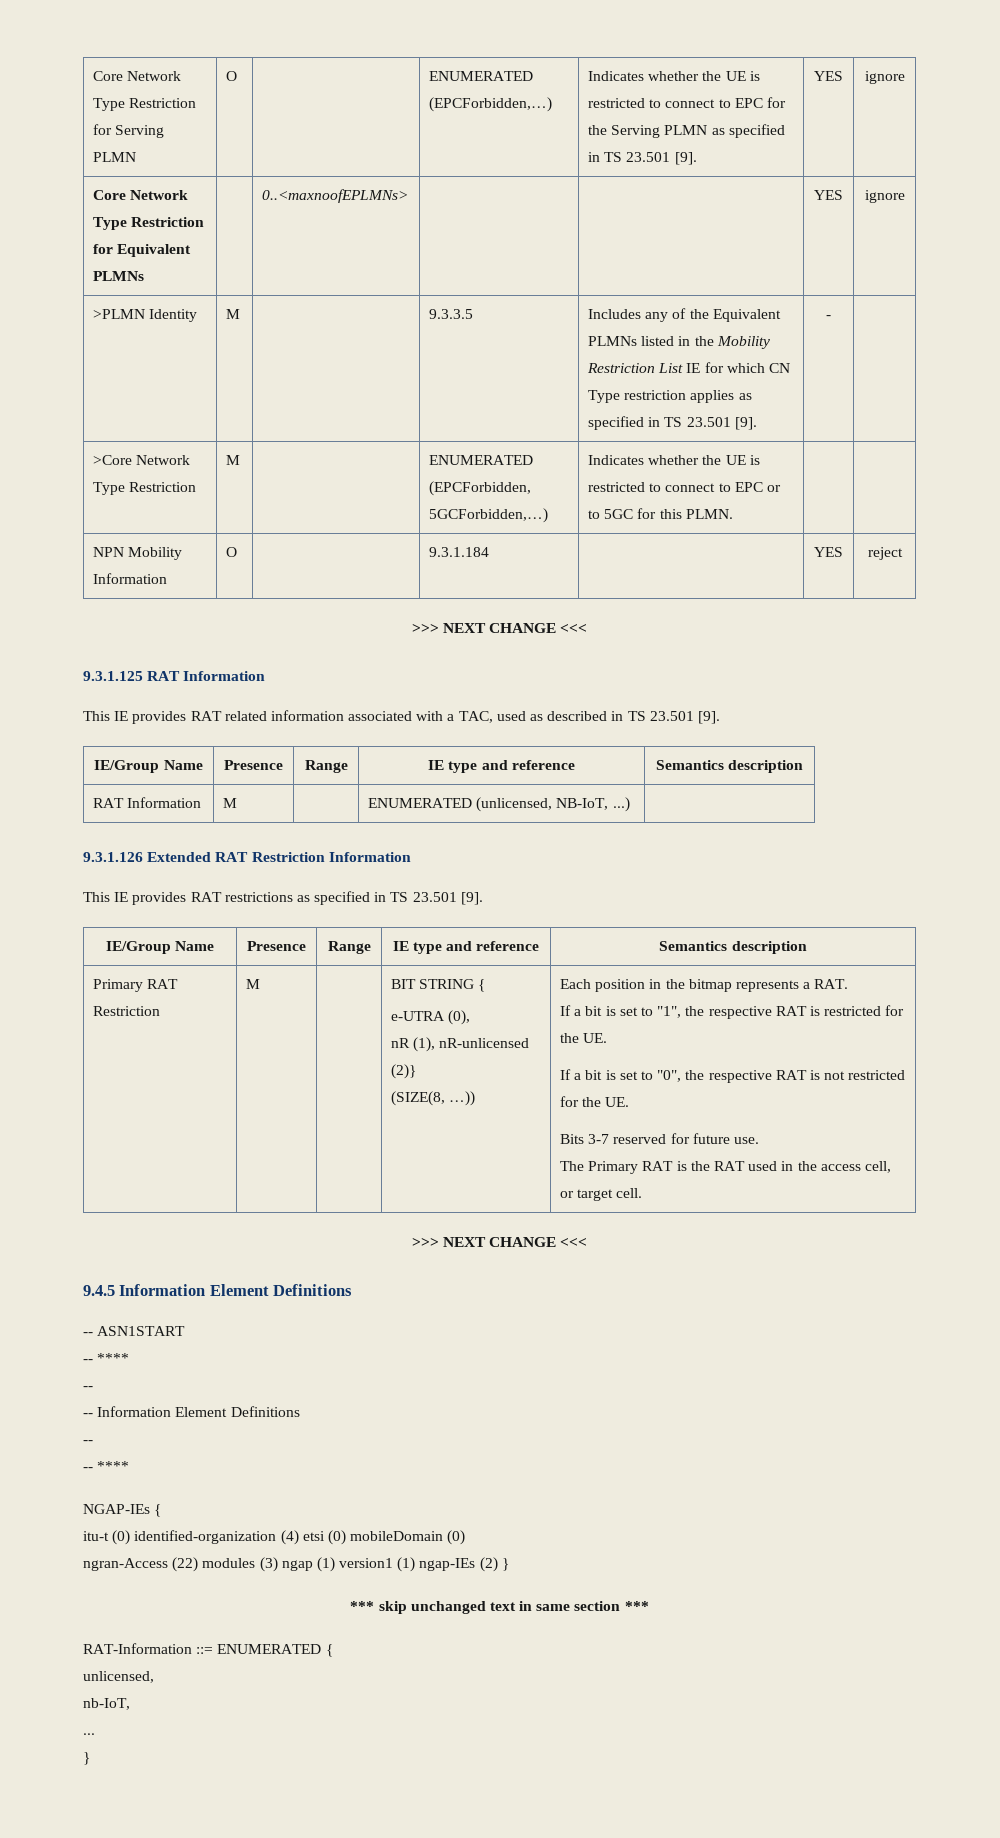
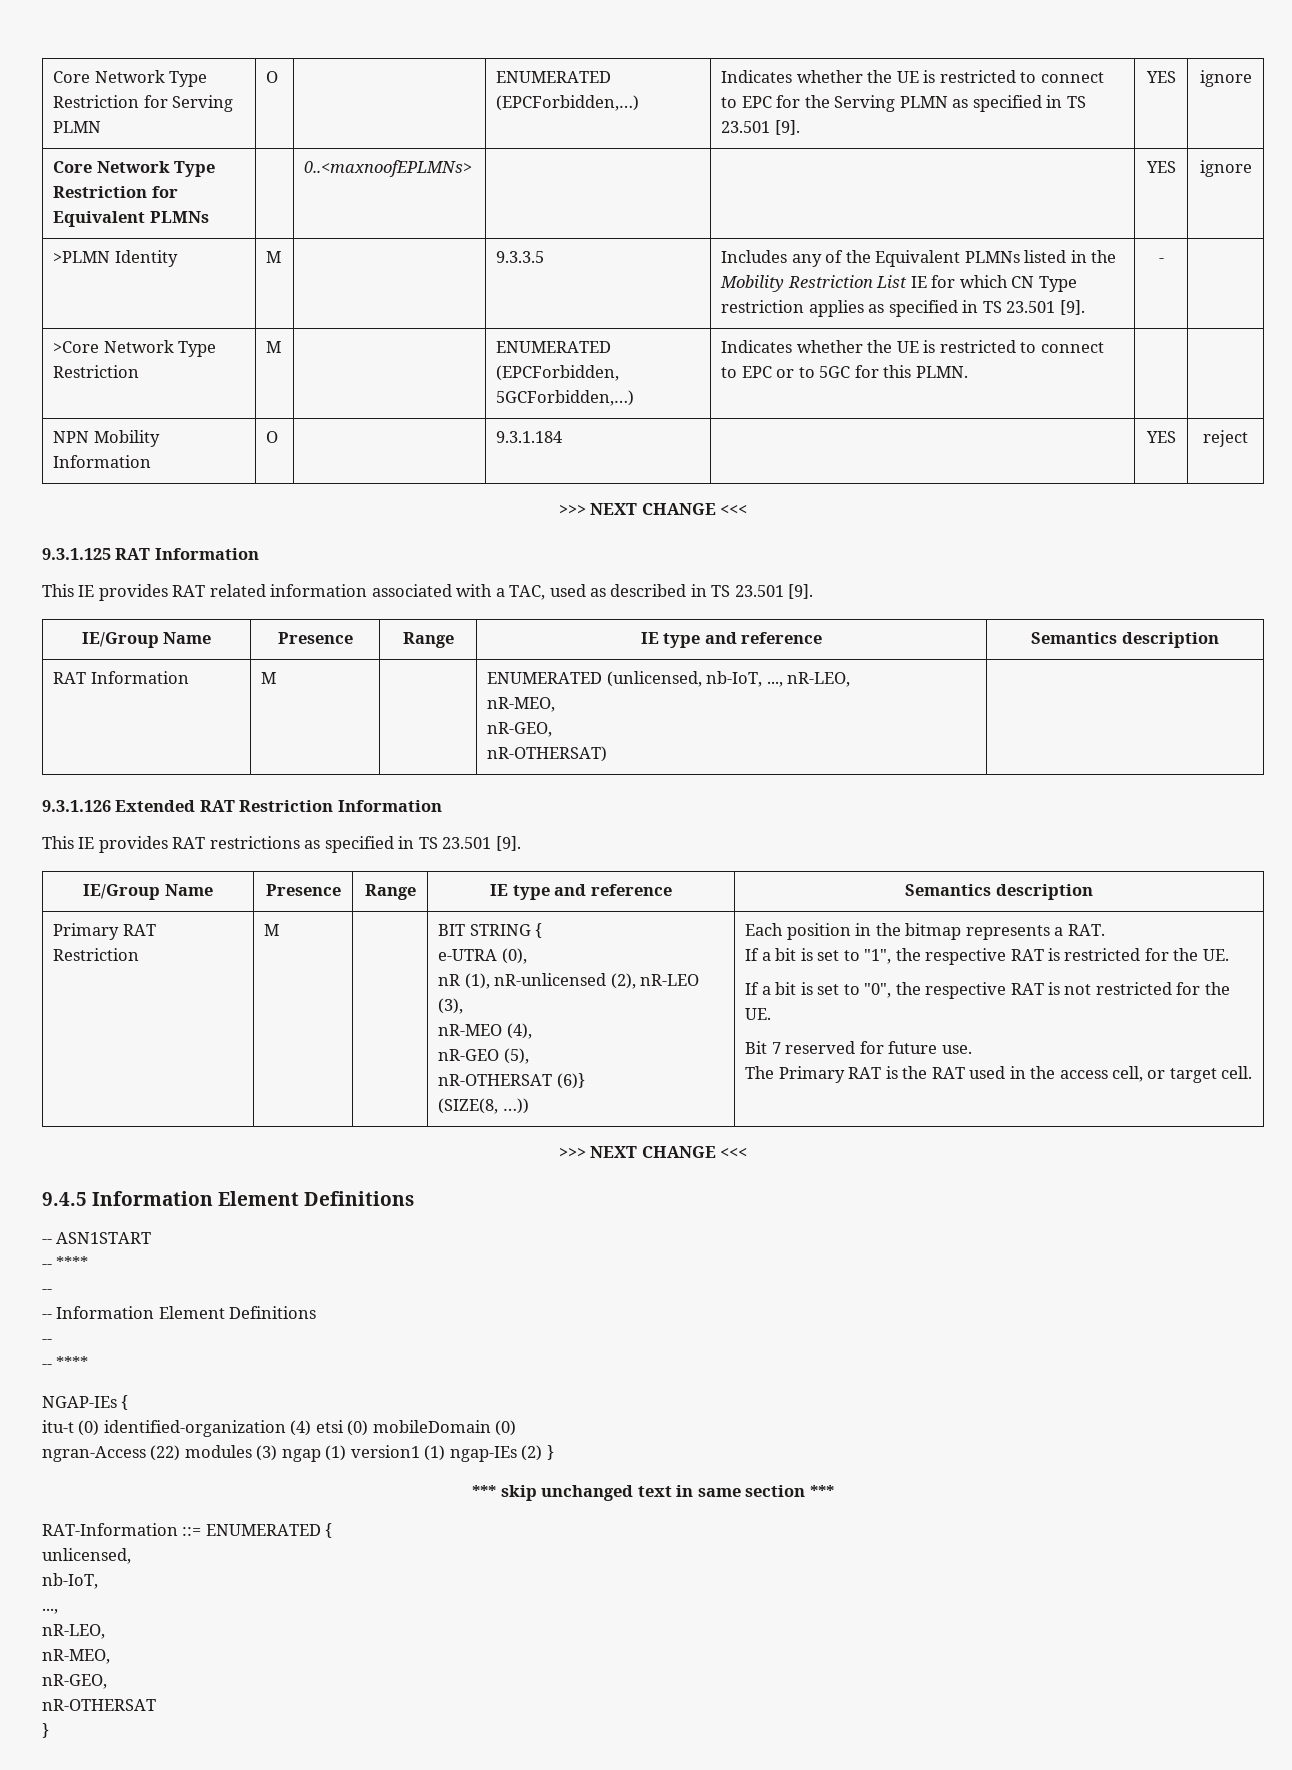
- RAT Information | M | | ENUMERATED (unlicensed, NB-IoT, ...) |
+ RAT Information | M | | ENUMERATED (unlicensed, nb-IoT, ..., nR-LEO,
+ nR-MEO,
+ nR-GEO,
+ nR-OTHERSAT) |
- nR (1), nR-unlicensed (2)}
+ nR (1), nR-unlicensed (2), nR-LEO (3),
+ nR-MEO (4),
+ nR-GEO (5),
+ nR-OTHERSAT (6)}
- Bits 3-7 reserved for future use.
+ Bit 7 reserved for future use.
  unlicensed,
  nb-IoT,
- ...
+ ...,
+ nR-LEO,
+ nR-MEO,
+ nR-GEO,
+ nR-OTHERSAT

